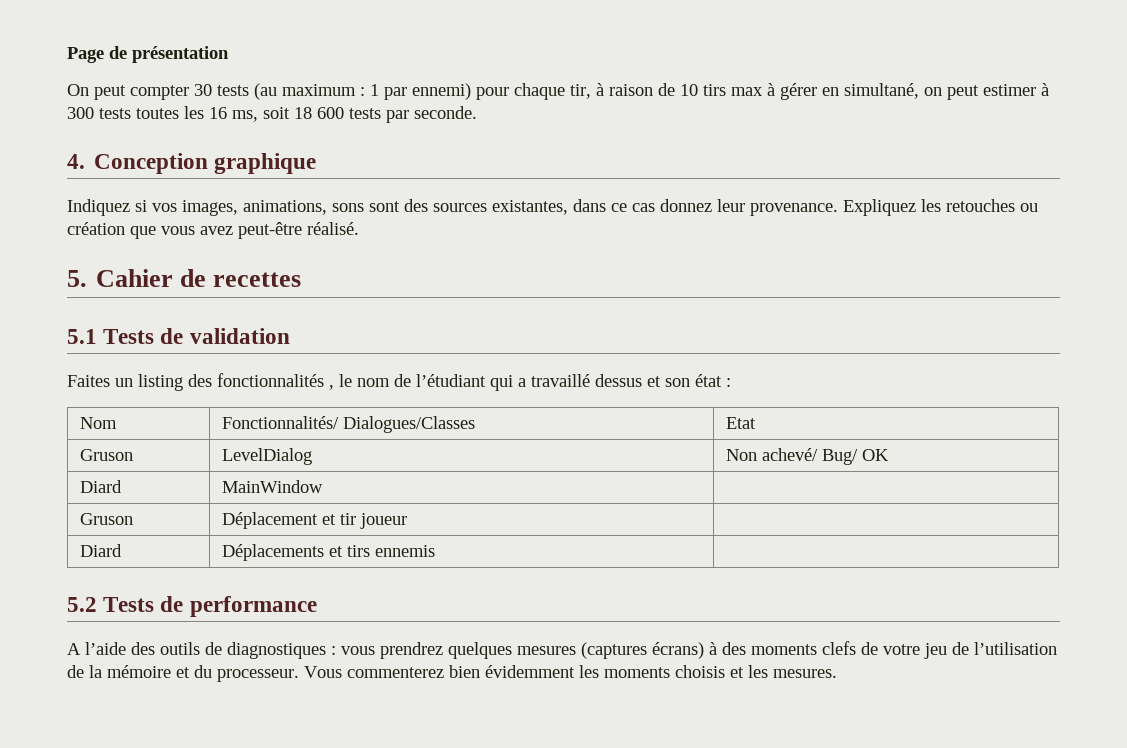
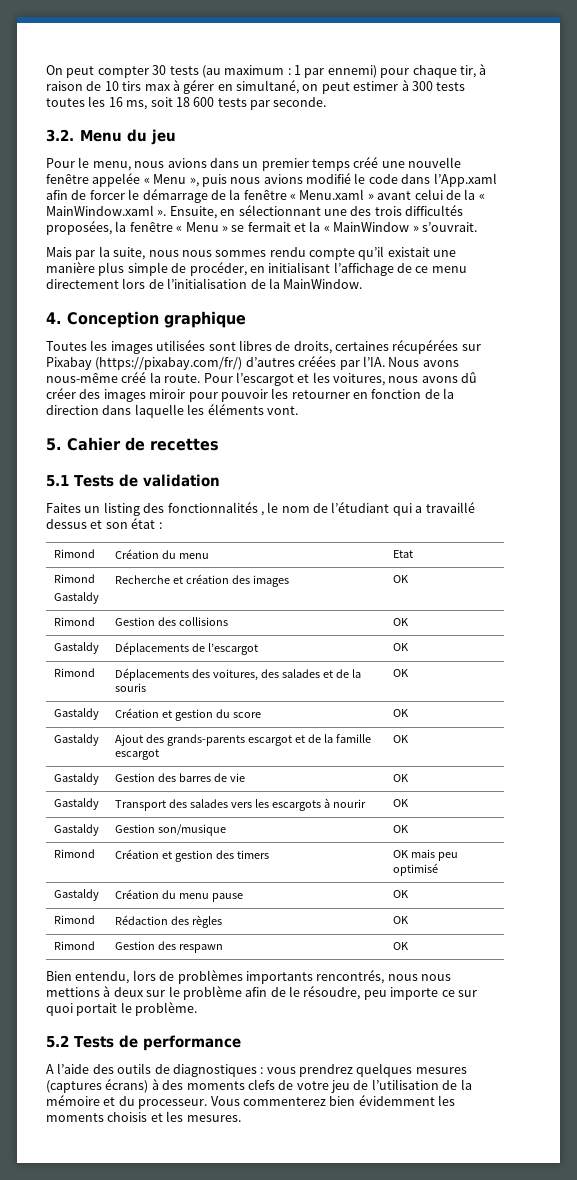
- Page de présentation
+ 3.2. Menu du jeu
+ Pour le menu, nous avions dans un premier temps créé une nouvelle fenêtre appelée « Menu », puis nous avions modifié le code dans l’App.xaml afin de forcer le démarrage de la fenêtre « Menu.xaml » avant celui de la « MainWindow.xaml ». Ensuite, en sélectionnant une des trois difficultés proposées, la fenêtre « Menu » se fermait et la « MainWindow » s’ouvrait.
+ Mais par la suite, nous nous sommes rendu compte qu’il existait une manière plus simple de procéder, en initialisant l’affichage de ce menu directement lors de l’initialisation de la MainWindow.
  4. Conception graphique
- Indiquez si vos images, animations, sons sont des sources existantes, dans ce cas donnez leur provenance. Expliquez les retouches ou création que vous avez peut-être réalisé.
+ Toutes les images utilisées sont libres de droits, certaines récupérées sur Pixabay (https://pixabay.com/fr/) d’autres créées par l’IA. Nous avons nous-même créé la route. Pour l’escargot et les voitures, nous avons dû créer des images miroir pour pouvoir les retourner en fonction de la direction dans laquelle les éléments vont.
- Nom | Fonctionnalités/ Dialogues/Classes | Etat
- Gruson | LevelDialog | Non achevé/ Bug/ OK
- Diard | MainWindow |
- Gruson | Déplacement et tir joueur |
- Diard | Déplacements et tirs ennemis |
+ Rimond | Création du menu | Etat
+ Rimond
+ Gastaldy | Recherche et création des images | OK
+ Rimond | Gestion des collisions | OK
+ Gastaldy | Déplacements de l’escargot | OK
+ Rimond | Déplacements des voitures, des salades et de la souris | OK
+ Gastaldy | Création et gestion du score | OK
+ Gastaldy | Ajout des grands-parents escargot et de la famille escargot | OK
+ Gastaldy | Gestion des barres de vie | OK
+ Gastaldy | Transport des salades vers les escargots à nourir | OK
+ Gastaldy | Gestion son/musique | OK
+ Rimond | Création et gestion des timers | OK mais peu optimisé
+ Gastaldy | Création du menu pause | OK
+ Rimond | Rédaction des règles | OK
+ Rimond | Gestion des respawn | OK
+ Bien entendu, lors de problèmes importants rencontrés, nous nous mettions à deux sur le problème afin de le résoudre, peu importe ce sur quoi portait le problème.

